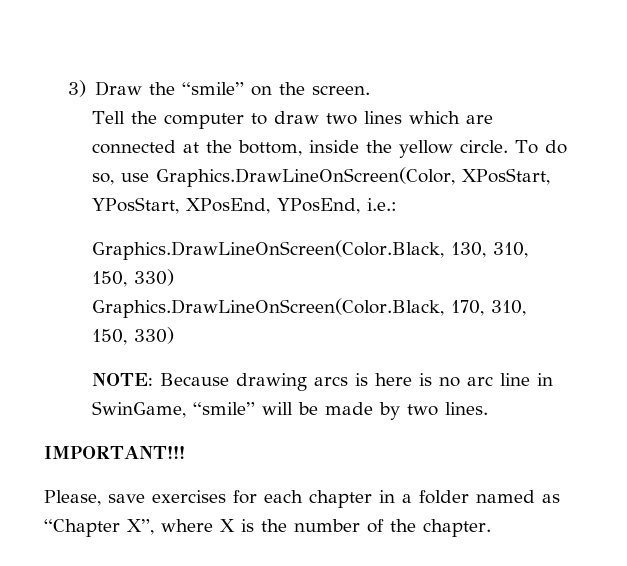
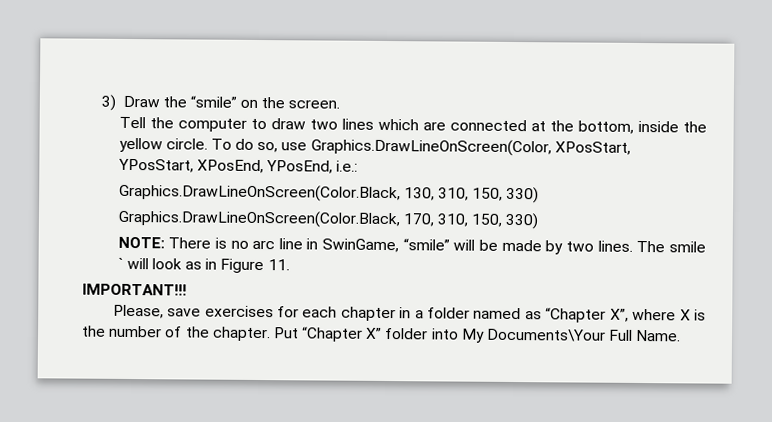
- NOTE: Because drawing arcs is here is no arc line in SwinGame, “smile” will be made by two lines.
+ NOTE: There is no arc line in SwinGame, “smile” will be made by two lines. The smile ` will look as in Figure 11.
+ Put “Chapter X” folder into My Documents\Your Full Name.

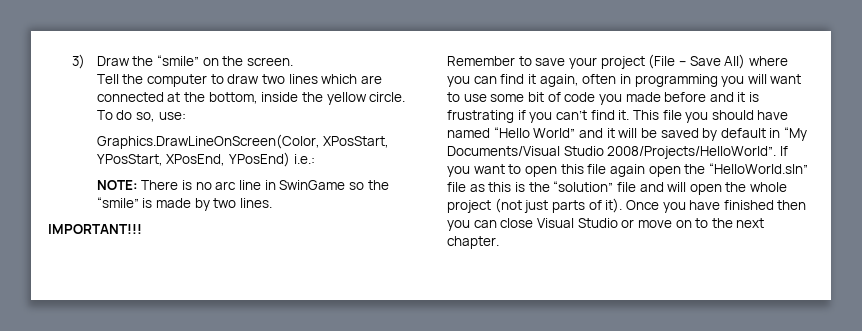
- To do so, use Graphics.DrawLineOnScreen(Color, XPosStart, YPosStart, XPosEnd, YPosEnd, i.e.:
+ To do so, use:
+ Graphics.DrawLineOnScreen(Color, XPosStart, YPosStart, XPosEnd, YPosEnd) i.e.:
- Graphics.DrawLineOnScreen(Color.Black, 130, 310, 150, 330)
- Graphics.DrawLineOnScreen(Color.Black, 170, 310, 150, 330)
- NOTE: There is no arc line in SwinGame, “smile” will be made by two lines. The smile ` will look as in Figure 11.
+ NOTE: There is no arc line in SwinGame so the “smile” is made by two lines.
  IMPORTANT!!!
- Please, save exercises for each chapter in a folder named as “Chapter X”, where X is the number of the chapter. Put “Chapter X” folder into My Documents\Your Full Name.
+ Remember to save your project (File – Save All) where you can find it again, often in programming you will want to use some bit of code you made before and it is frustrating if you can’t find it. This file you should have named “Hello World” and it will be saved by default in “My Documents/Visual Studio 2008/Projects/HelloWorld”. If you want to open this file again open the “HelloWorld.sln” file as this is the “solution” file and will open the whole project (not just parts of it). Once you have finished then you can close Visual Studio or move on to the next chapter.

